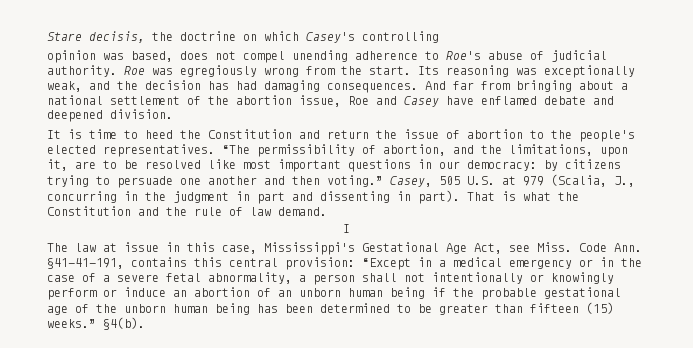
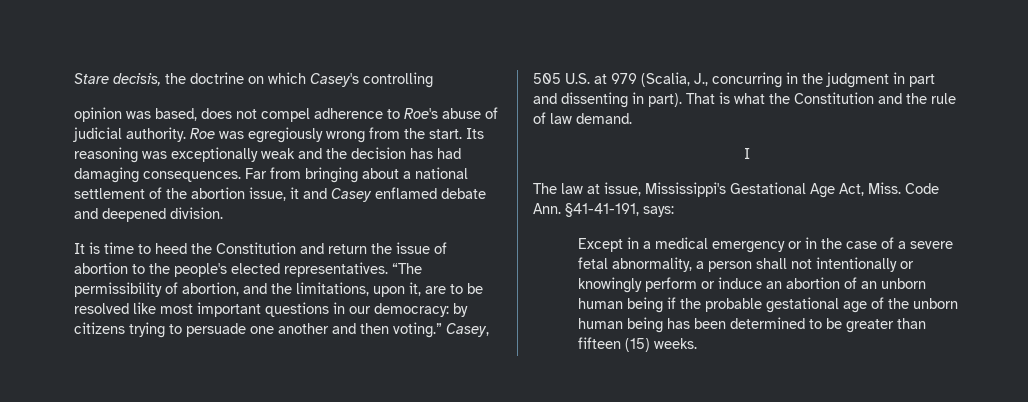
- opinion was based, does not compel unending adherence to Roe's abuse of judicial authority.
+ opinion was based, does not compel adherence to Roe's abuse of judicial authority.
- Its reasoning was exceptionally weak, and the decision has had damaging consequences.
+ Its reasoning was exceptionally weak and the decision has had damaging consequences.
- And far from bringing about a national settlement of the abortion issue, Roe and Casey have enflamed debate and deepened division.
+ Far from bringing about a national settlement of the abortion issue, it and Casey enflamed debate and deepened division.
- The law at issue in this case, Mississippi's Gestational Age Act, see Miss.
+ The law at issue, Mississippi's Gestational Age Act, Miss.
- Code Ann. §41-41-191, contains this central provision: “Except in a medical emergency or in the case of a severe fetal abnormality, a person shall not intentionally or knowingly perform or induce an abortion of an unborn human being if the probable gestational age of the unborn human being has been determined to be greater than fifteen (15) weeks.” §4(b).
+ Code Ann. §41-41-191, says:
+ Except in a medical emergency or in the case of a severe fetal abnormality, a person shall not intentionally or knowingly perform or induce an abortion of an unborn human being if the probable gestational age of the unborn human being has been determined to be greater than fifteen (15) weeks.

